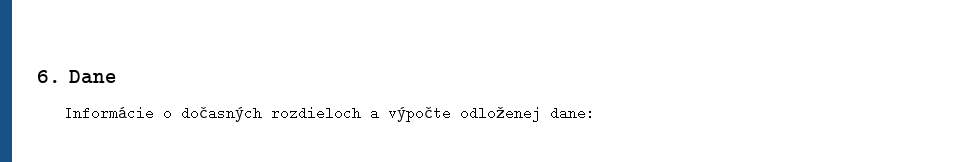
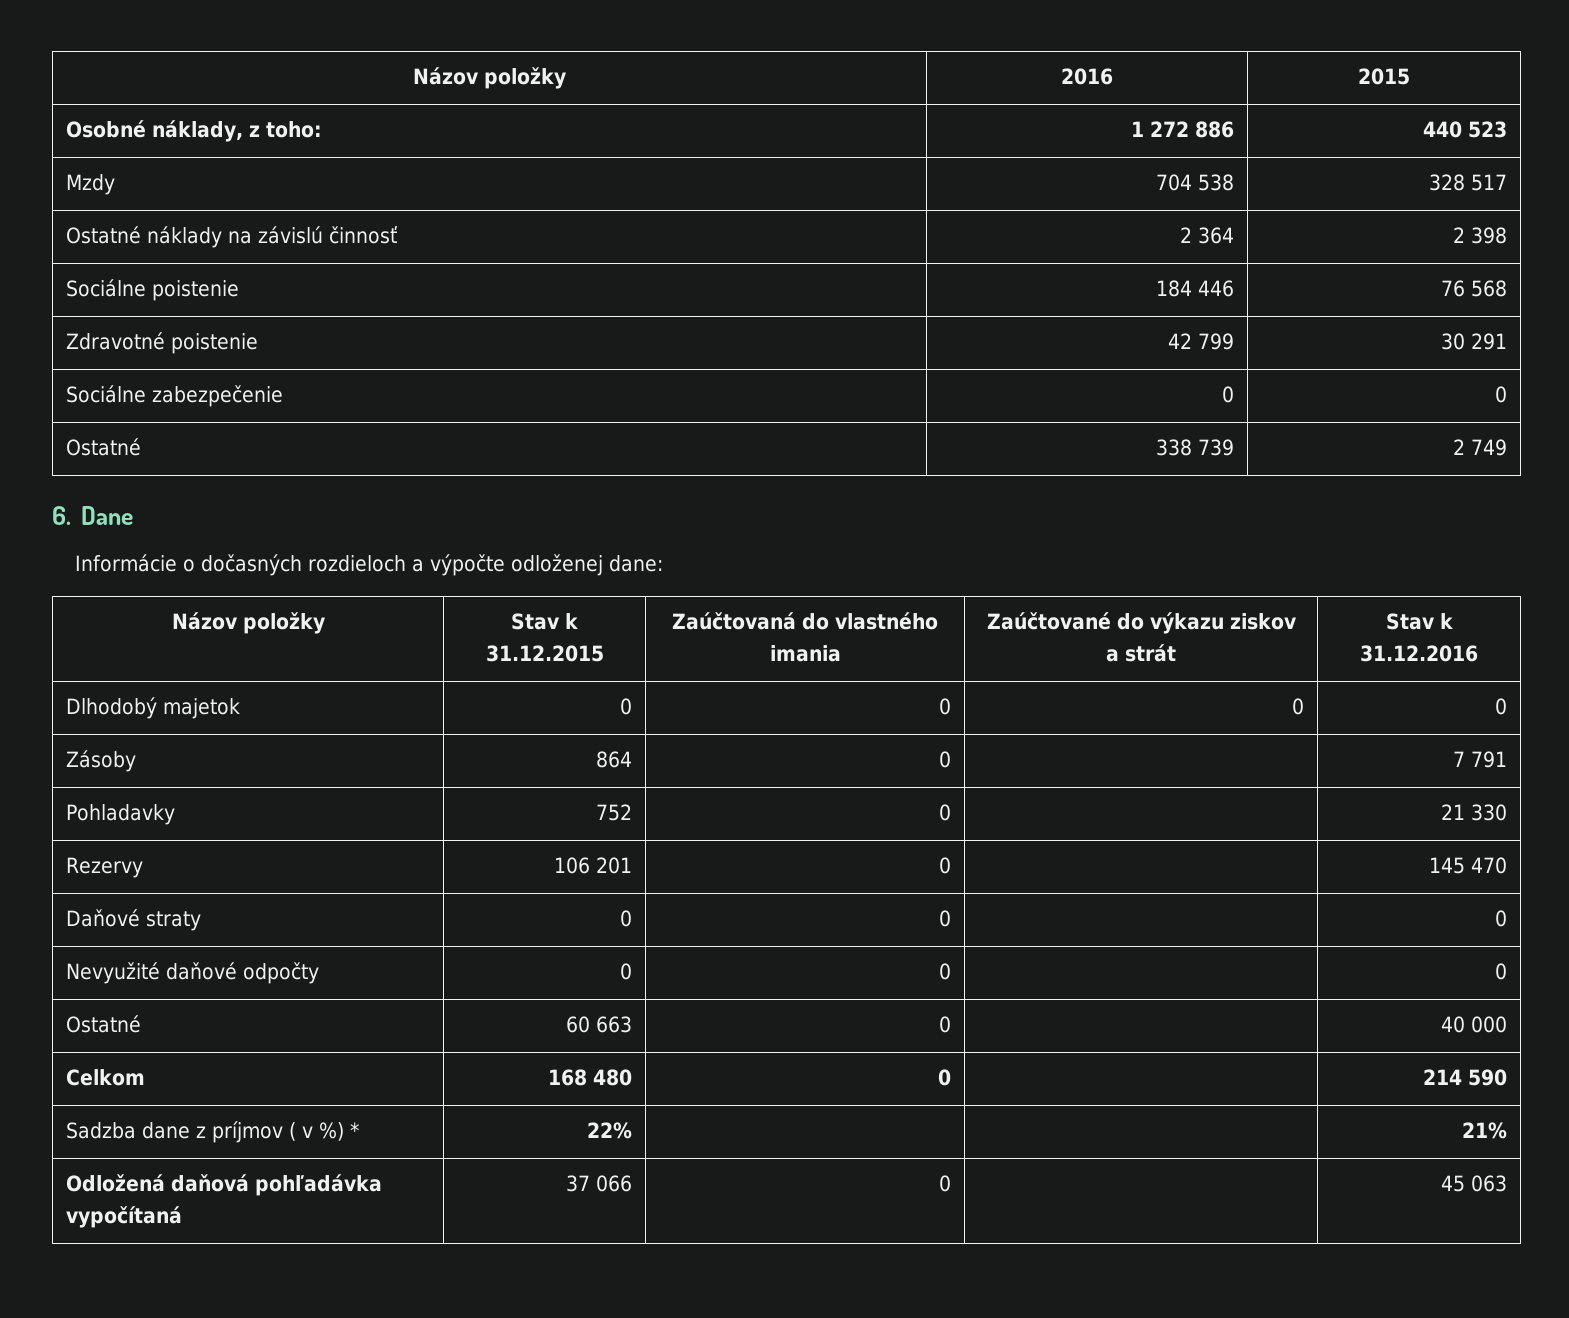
+ Názov položky | 2016 | 2015
+ Osobné náklady, z toho: | 1 272 886 | 440 523
+ Mzdy | 704 538 | 328 517
+ Ostatné náklady na závislú činnosť | 2 364 | 2 398
+ Sociálne poistenie | 184 446 | 76 568
+ Zdravotné poistenie | 42 799 | 30 291
+ Sociálne zabezpečenie | 0 | 0
+ Ostatné | 338 739 | 2 749
+ Názov položky | Stav k 31.12.2015 | Zaúčtovaná do vlastného imania | Zaúčtované do výkazu ziskov a strát | Stav k 31.12.2016
+ Dlhodobý majetok | 0 | 0 | 0 | 0
+ Zásoby | 864 | 0 | | 7 791
+ Pohladavky | 752 | 0 | | 21 330
+ Rezervy | 106 201 | 0 | | 145 470
+ Daňové straty | 0 | 0 | | 0
+ Nevyužité daňové odpočty | 0 | 0 | | 0
+ Ostatné | 60 663 | 0 | | 40 000
+ Celkom | 168 480 | 0 | | 214 590
+ Sadzba dane z príjmov ( v %) * | 22% | | | 21%
+ Odložená daňová pohľadávka vypočítaná | 37 066 | 0 | | 45 063

